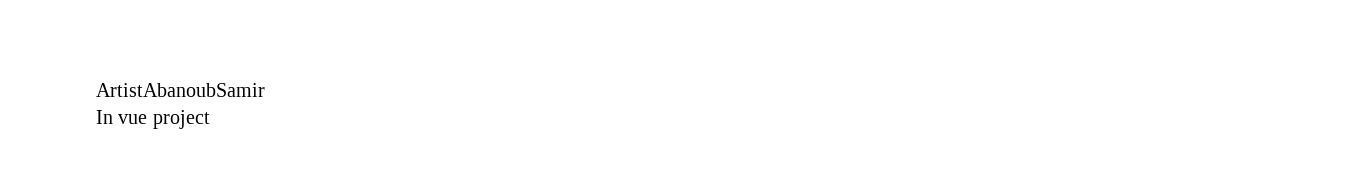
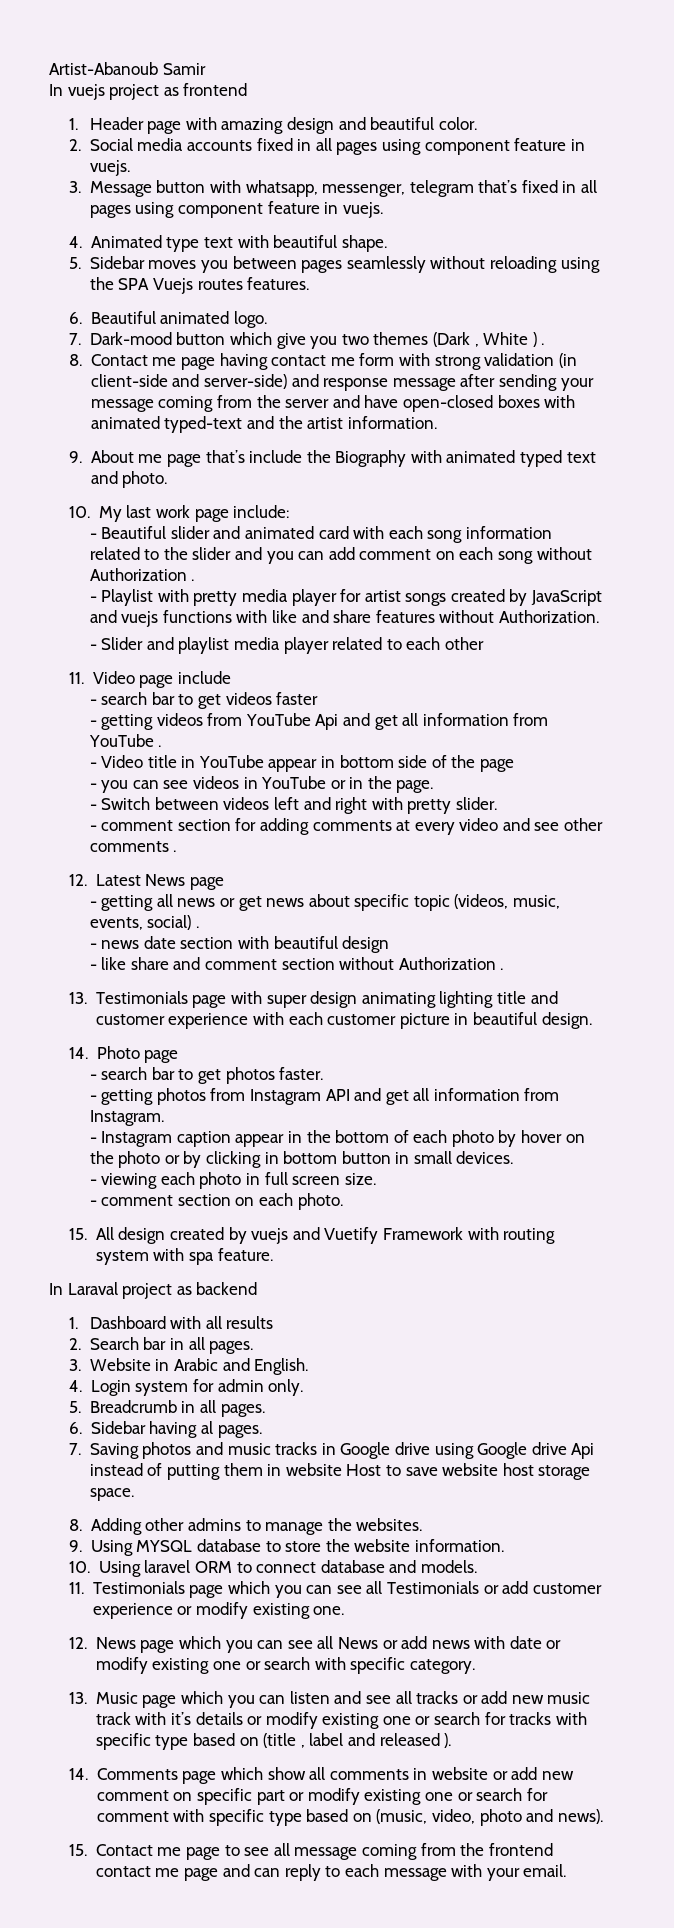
- ArtistAbanoubSamir
- In vue project
+ Artist-Abanoub Samir
+ In vuejs project as frontend
+ 1. Header page with amazing design and beautiful color.
+ 2. Social media accounts fixed in all pages using component feature in vuejs.
+ 3. Message button with whatsapp, messenger, telegram that’s fixed in all pages using component feature in vuejs.
+ 4. Animated type text with beautiful shape.
+ 5. Sidebar moves you between pages seamlessly without reloading using the SPA Vuejs routes features.
+ 6. Beautiful animated logo.
+ 7. Dark-mood button which give you two themes (Dark , White ) .
+ 8. Contact me page having contact me form with strong validation (in client-side and server-side) and response message after sending your message coming from the server and have open-closed boxes with animated typed-text and the artist information.
+ 9. About me page that’s include the Biography with animated typed text and photo.
+ 10. My last work page include:
+ - Beautiful slider and animated card with each song information related to the slider and you can add comment on each song without Authorization .
+ - Playlist with pretty media player for artist songs created by JavaScript and vuejs functions with like and share features without Authorization.
+ - Slider and playlist media player related to each other
+ 11. Video page include
+ - search bar to get videos faster
+ - getting videos from YouTube Api and get all information from YouTube .
+ - Video title in YouTube appear in bottom side of the page
+ - you can see videos in YouTube or in the page.
+ - Switch between videos left and right with pretty slider.
+ - comment section for adding comments at every video and see other comments .
+ 12. Latest News page
+ - getting all news or get news about specific topic (videos, music, events, social) .
+ - news date section with beautiful design
+ - like share and comment section without Authorization .
+ 13. Testimonials page with super design animating lighting title and customer experience with each customer picture in beautiful design.
+ 14. Photo page
+ - search bar to get photos faster.
+ - getting photos from Instagram API and get all information from Instagram.
+ - Instagram caption appear in the bottom of each photo by hover on the photo or by clicking in bottom button in small devices.
+ - viewing each photo in full screen size.
+ - comment section on each photo.
+ 15. All design created by vuejs and Vuetify Framework with routing system with spa feature.
+ In Laraval project as backend
+ 1. Dashboard with all results
+ 2. Search bar in all pages.
+ 3. Website in Arabic and English.
+ 4. Login system for admin only.
+ 5. Breadcrumb in all pages.
+ 6. Sidebar having al pages.
+ 7. Saving photos and music tracks in Google drive using Google drive Api instead of putting them in website Host to save website host storage space.
+ 8. Adding other admins to manage the websites.
+ 9. Using MYSQL database to store the website information.
+ 10. Using laravel ORM to connect database and models.
+ 11. Testimonials page which you can see all Testimonials or add customer experience or modify existing one.
+ 12. News page which you can see all News or add news with date or modify existing one or search with specific category.
+ 13. Music page which you can listen and see all tracks or add new music track with it’s details or modify existing one or search for tracks with specific type based on (title , label and released ).
+ 14. Comments page which show all comments in website or add new comment on specific part or modify existing one or search for comment with specific type based on (music, video, photo and news).
+ 15. Contact me page to see all message coming from the frontend contact me page and can reply to each message with your email.

